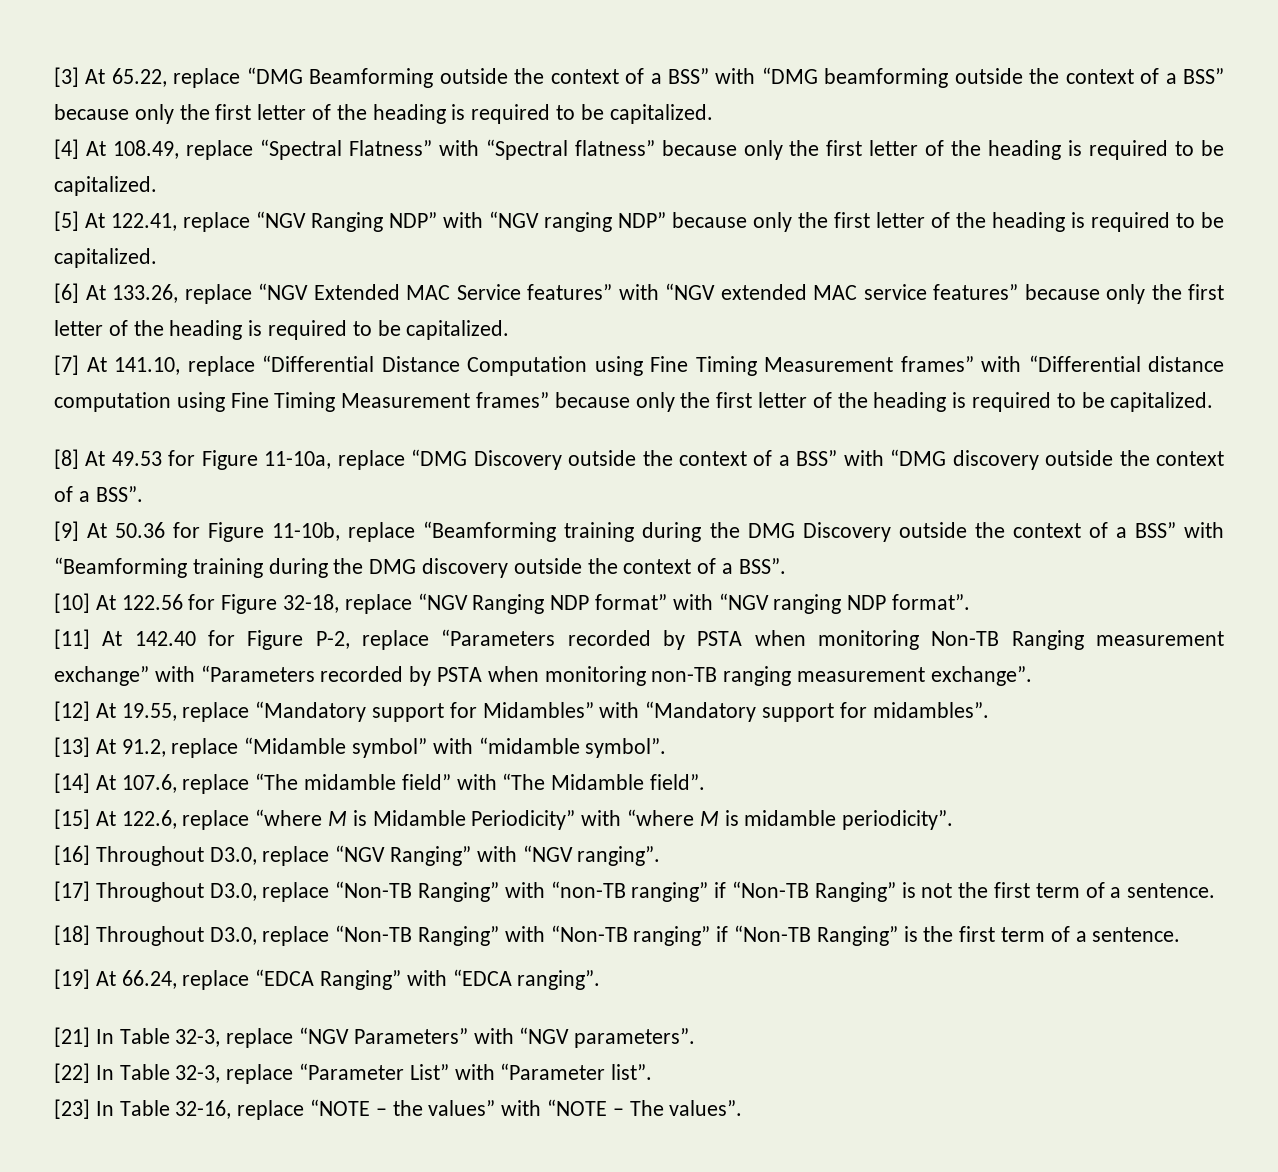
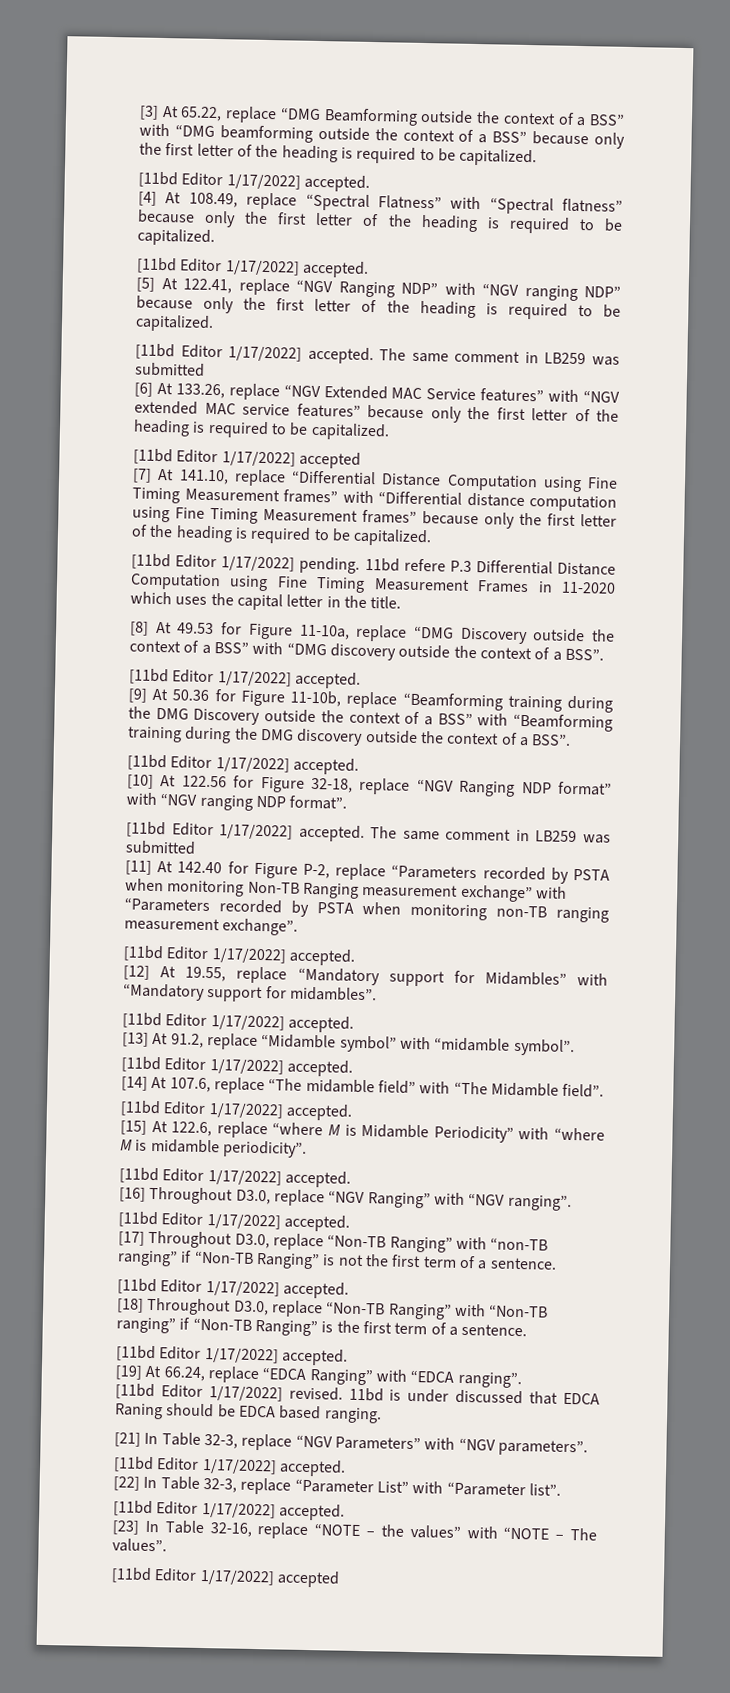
  [3] At 65.22, replace “DMG Beamforming outside the context of a BSS” with “DMG beamforming outside the context of a BSS” because only the first letter of the heading is required to be capitalized.
+ [11bd Editor 1/17/2022] accepted.
  [4] At 108.49, replace “Spectral Flatness” with “Spectral flatness” because only the first letter of the heading is required to be capitalized.
+ [11bd Editor 1/17/2022] accepted.
  [5] At 122.41, replace “NGV Ranging NDP” with “NGV ranging NDP” because only the first letter of the heading is required to be capitalized.
+ [11bd Editor 1/17/2022] accepted. The same comment in LB259 was submitted
  [6] At 133.26, replace “NGV Extended MAC Service features” with “NGV extended MAC service features” because only the first letter of the heading is required to be capitalized.
+ [11bd Editor 1/17/2022] accepted
+ [11bd Editor 1/17/2022] pending. 11bd refere P.3 Differential Distance Computation using Fine Timing Measurement Frames in 11-2020 which uses the capital letter in the title.
  [8] At 49.53 for Figure 11-10a, replace “DMG Discovery outside the context of a BSS” with “DMG discovery outside the context of a BSS”.
+ [11bd Editor 1/17/2022] accepted.
  [9] At 50.36 for Figure 11-10b, replace “Beamforming training during the DMG Discovery outside the context of a BSS” with “Beamforming training during the DMG discovery outside the context of a BSS”.
+ [11bd Editor 1/17/2022] accepted.
  [10] At 122.56 for Figure 32-18, replace “NGV Ranging NDP format” with “NGV ranging NDP format”.
+ [11bd Editor 1/17/2022] accepted. The same comment in LB259 was submitted
  [11] At 142.40 for Figure P-2, replace “Parameters recorded by PSTA when monitoring Non-TB Ranging measurement exchange” with “Parameters recorded by PSTA when monitoring non-TB ranging measurement exchange”.
+ [11bd Editor 1/17/2022] accepted.
  [12] At 19.55, replace “Mandatory support for Midambles” with “Mandatory support for midambles”.
+ [11bd Editor 1/17/2022] accepted.
  [13] At 91.2, replace “Midamble symbol” with “midamble symbol”.
+ [11bd Editor 1/17/2022] accepted.
  [14] At 107.6, replace “The midamble field” with “The Midamble field”.
+ [11bd Editor 1/17/2022] accepted.
  [15] At 122.6, replace “where M is Midamble Periodicity” with “where M is midamble periodicity”.
+ [11bd Editor 1/17/2022] accepted.
  [16] Throughout D3.0, replace “NGV Ranging” with “NGV ranging”.
+ [11bd Editor 1/17/2022] accepted.
  [17] Throughout D3.0, replace “Non-TB Ranging” with “non-TB ranging” if “Non-TB Ranging” is not the first term of a sentence.
+ [11bd Editor 1/17/2022] accepted.
  [18] Throughout D3.0, replace “Non-TB Ranging” with “Non-TB ranging” if “Non-TB Ranging” is the first term of a sentence.
+ [11bd Editor 1/17/2022] accepted.
+ [11bd Editor 1/17/2022] revised. 11bd is under discussed that EDCA Raning should be EDCA based ranging.
  [21] In Table 32-3, replace “NGV Parameters” with “NGV parameters”.
+ [11bd Editor 1/17/2022] accepted.
  [22] In Table 32-3, replace “Parameter List” with “Parameter list”.
+ [11bd Editor 1/17/2022] accepted.
  [23] In Table 32-16, replace “NOTE – the values” with “NOTE – The values”.
+ [11bd Editor 1/17/2022] accepted

